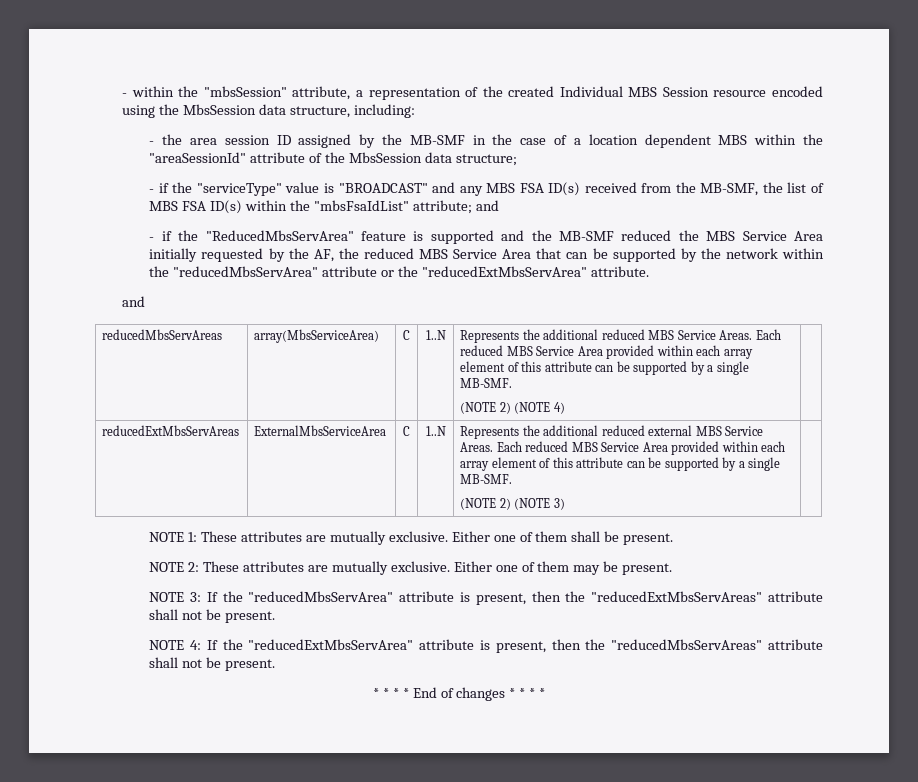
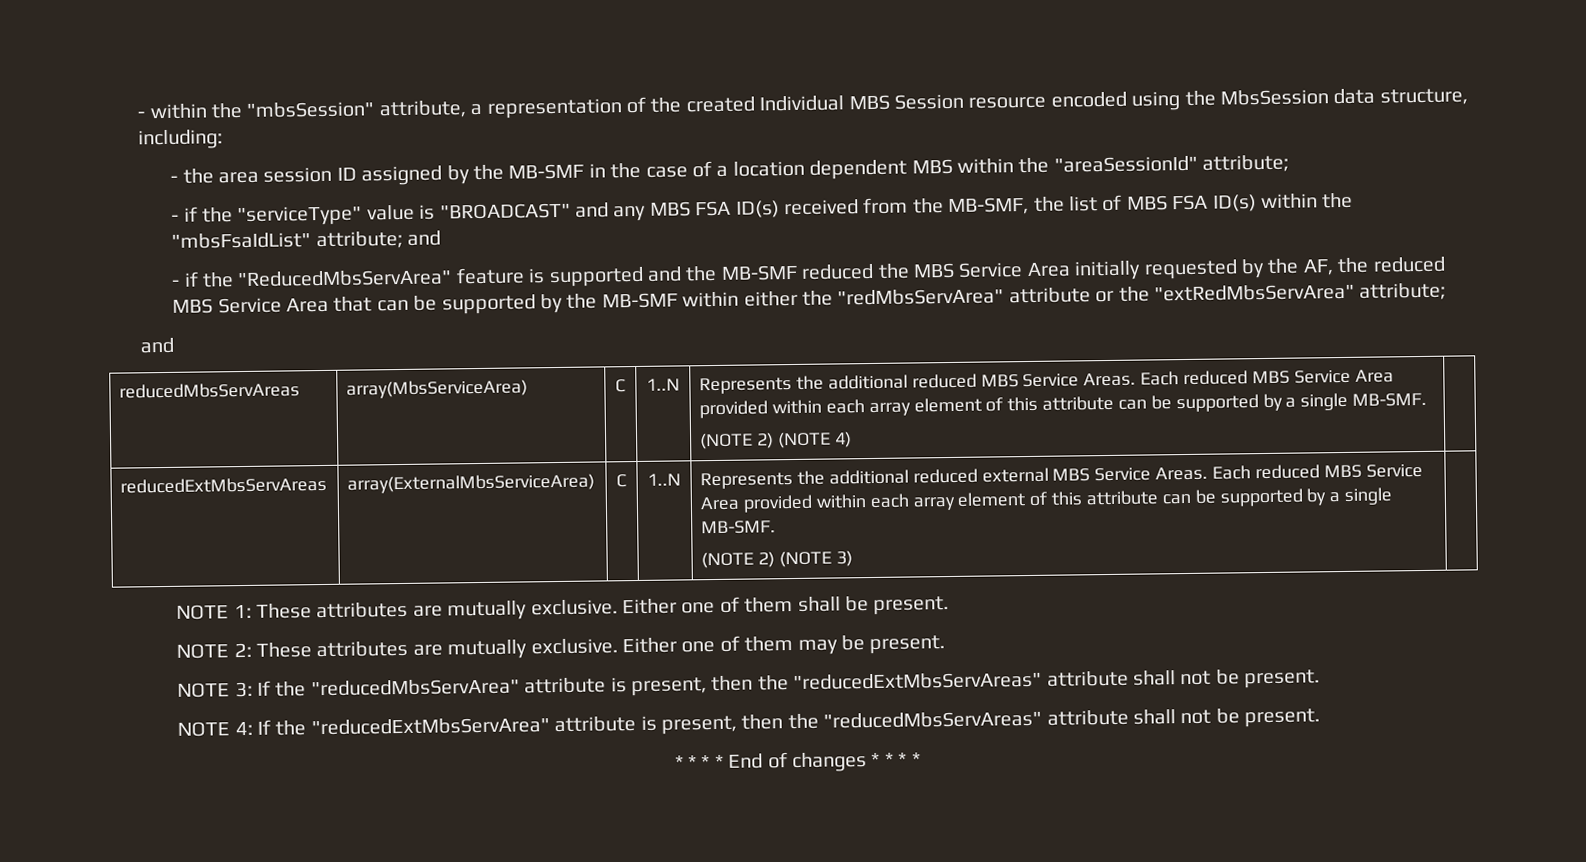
- - the area session ID assigned by the MB-SMF in the case of a location dependent MBS within the "areaSessionId" attribute of the MbsSession data structure;
+ - the area session ID assigned by the MB-SMF in the case of a location dependent MBS within the "areaSessionId" attribute;
- - if the "ReducedMbsServArea" feature is supported and the MB-SMF reduced the MBS Service Area initially requested by the AF, the reduced MBS Service Area that can be supported by the network within the "reducedMbsServArea" attribute or the "reducedExtMbsServArea" attribute.
+ - if the "ReducedMbsServArea" feature is supported and the MB-SMF reduced the MBS Service Area initially requested by the AF, the reduced MBS Service Area that can be supported by the MB-SMF within either the "redMbsServArea" attribute or the "extRedMbsServArea" attribute;
- reducedExtMbsServAreas | ExternalMbsServiceArea | C | 1..N | Represents the additional reduced external MBS Service Areas. Each reduced MBS Service Area provided within each array element of this attribute can be supported by a single MB-SMF.
+ reducedExtMbsServAreas | array(ExternalMbsServiceArea) | C | 1..N | Represents the additional reduced external MBS Service Areas. Each reduced MBS Service Area provided within each array element of this attribute can be supported by a single MB-SMF.

